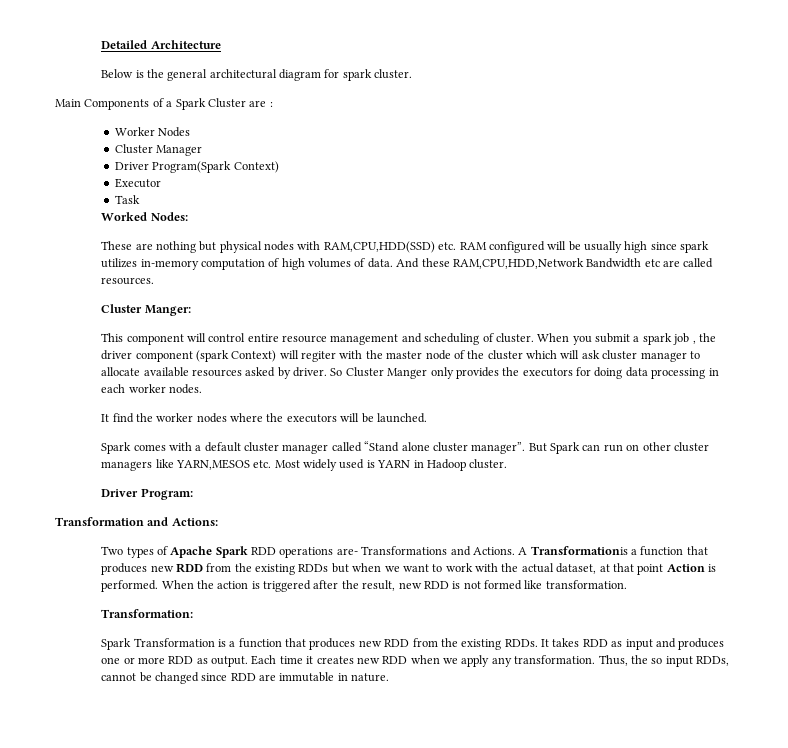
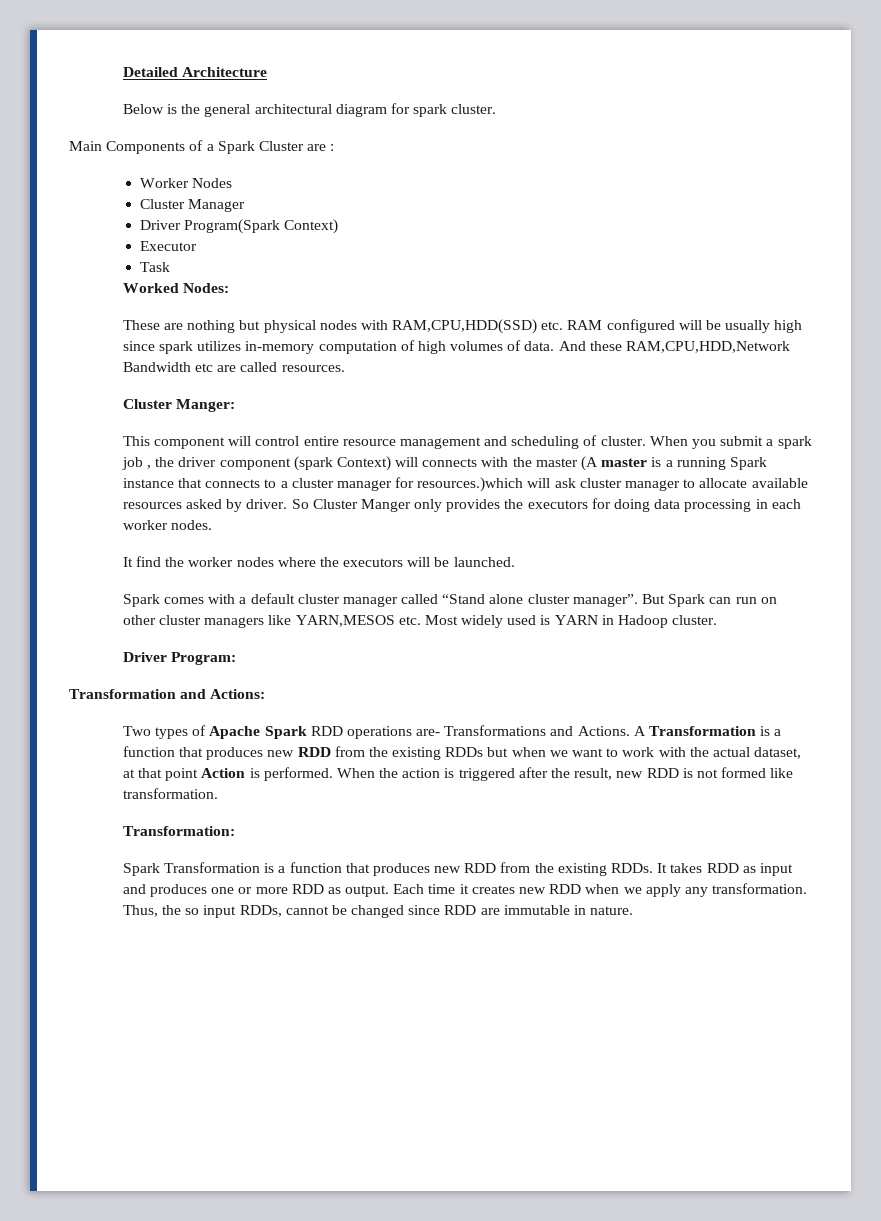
- When you submit a spark job , the driver component (spark Context) will regiter with the master node of the cluster which will ask cluster manager to allocate available resources asked by driver.
+ When you submit a spark job , the driver component (spark Context) will connects with the master (A master is a running Spark instance that connects to a cluster manager for resources.)which will ask cluster manager to allocate available resources asked by driver.
- A Transformationis a function that produces new RDD from the existing RDDs but when we want to work with the actual dataset, at that point Action is performed.
+ A Transformation is a function that produces new RDD from the existing RDDs but when we want to work with the actual dataset, at that point Action is performed.

